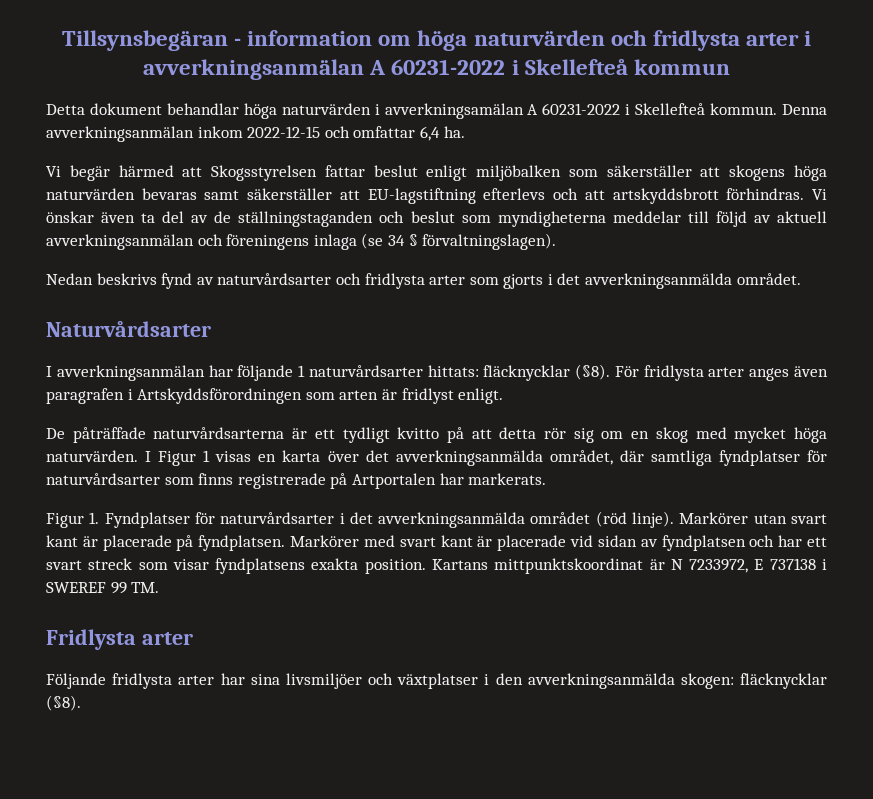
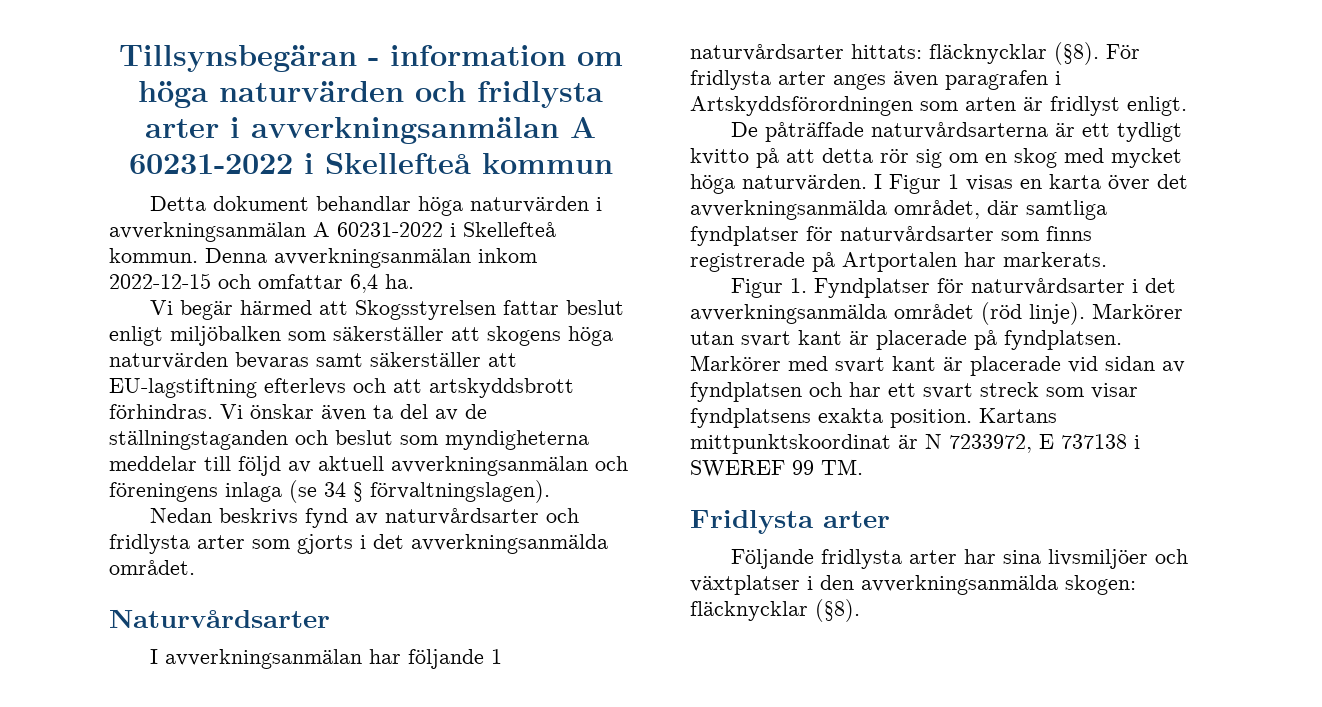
- Detta dokument behandlar höga naturvärden i avverkningsamälan A 60231-2022 i Skellefteå kommun.
+ Detta dokument behandlar höga naturvärden i avverkningsanmälan A 60231-2022 i Skellefteå kommun.

